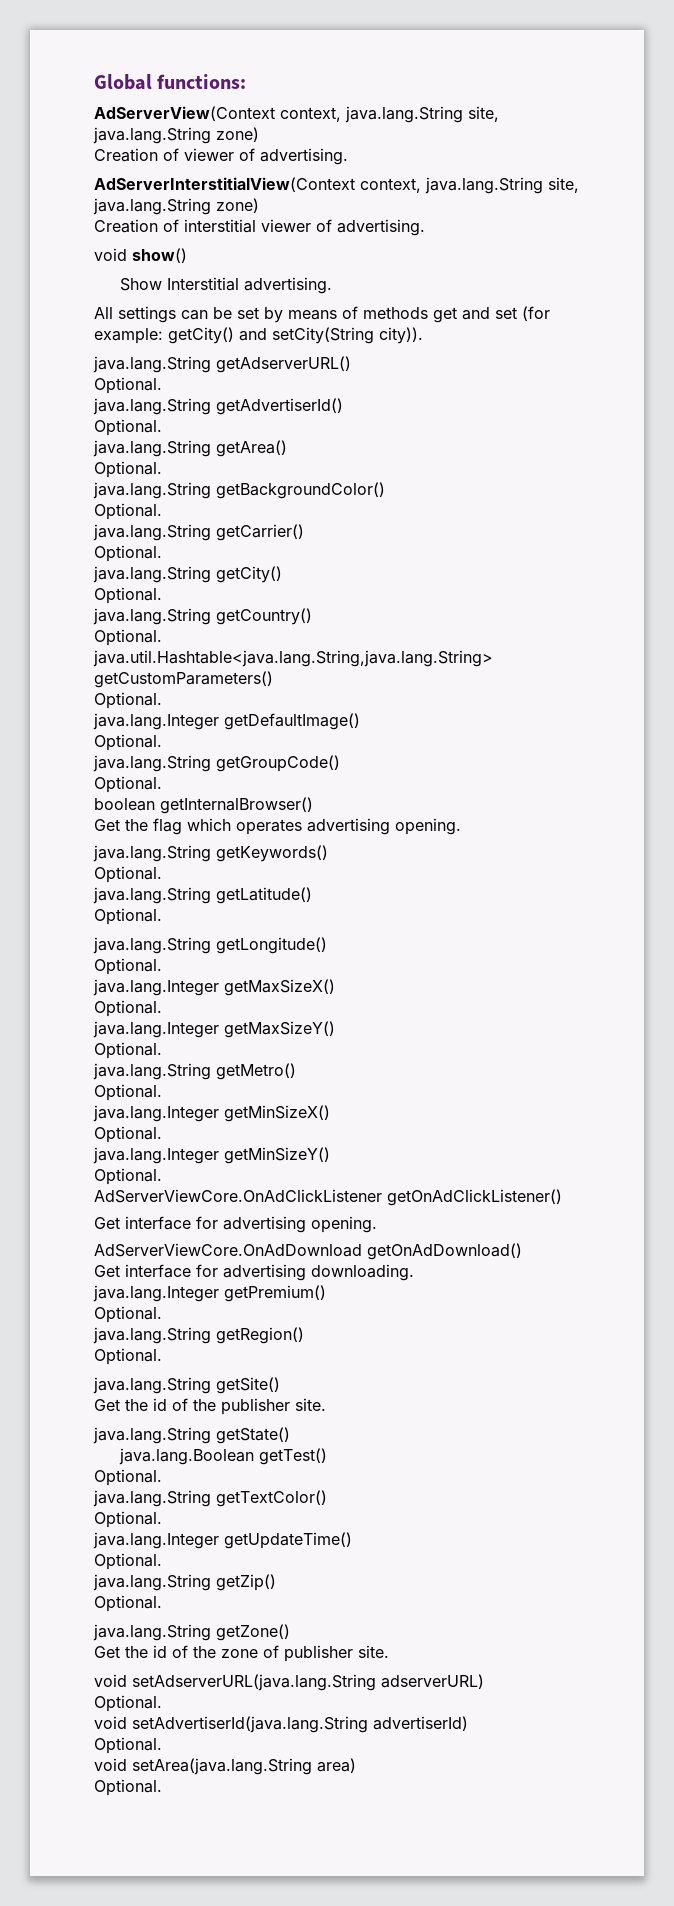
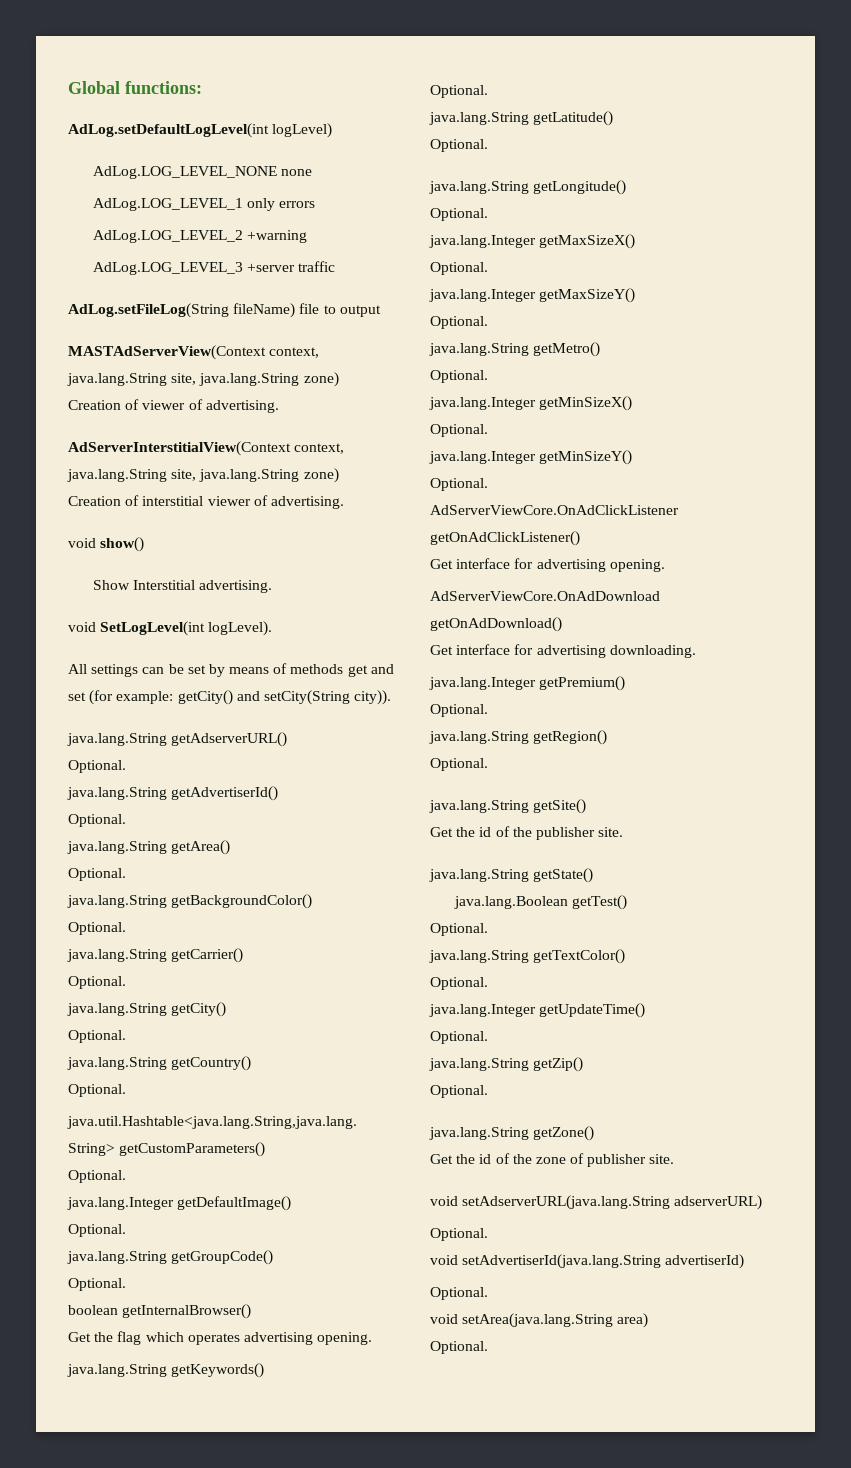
- AdServerView(Context context, java.lang.String site, java.lang.String zone)
+ AdLog.setDefaultLogLevel(int logLevel)
+ AdLog.LOG_LEVEL_NONE none
+ AdLog.LOG_LEVEL_1 only errors
+ AdLog.LOG_LEVEL_2 +warning
+ AdLog.LOG_LEVEL_3 +server traffic
+ AdLog.setFileLog(String fileName) file to output
+ MASTAdServerView(Context context, java.lang.String site, java.lang.String zone)
+ void SetLogLevel(int logLevel).

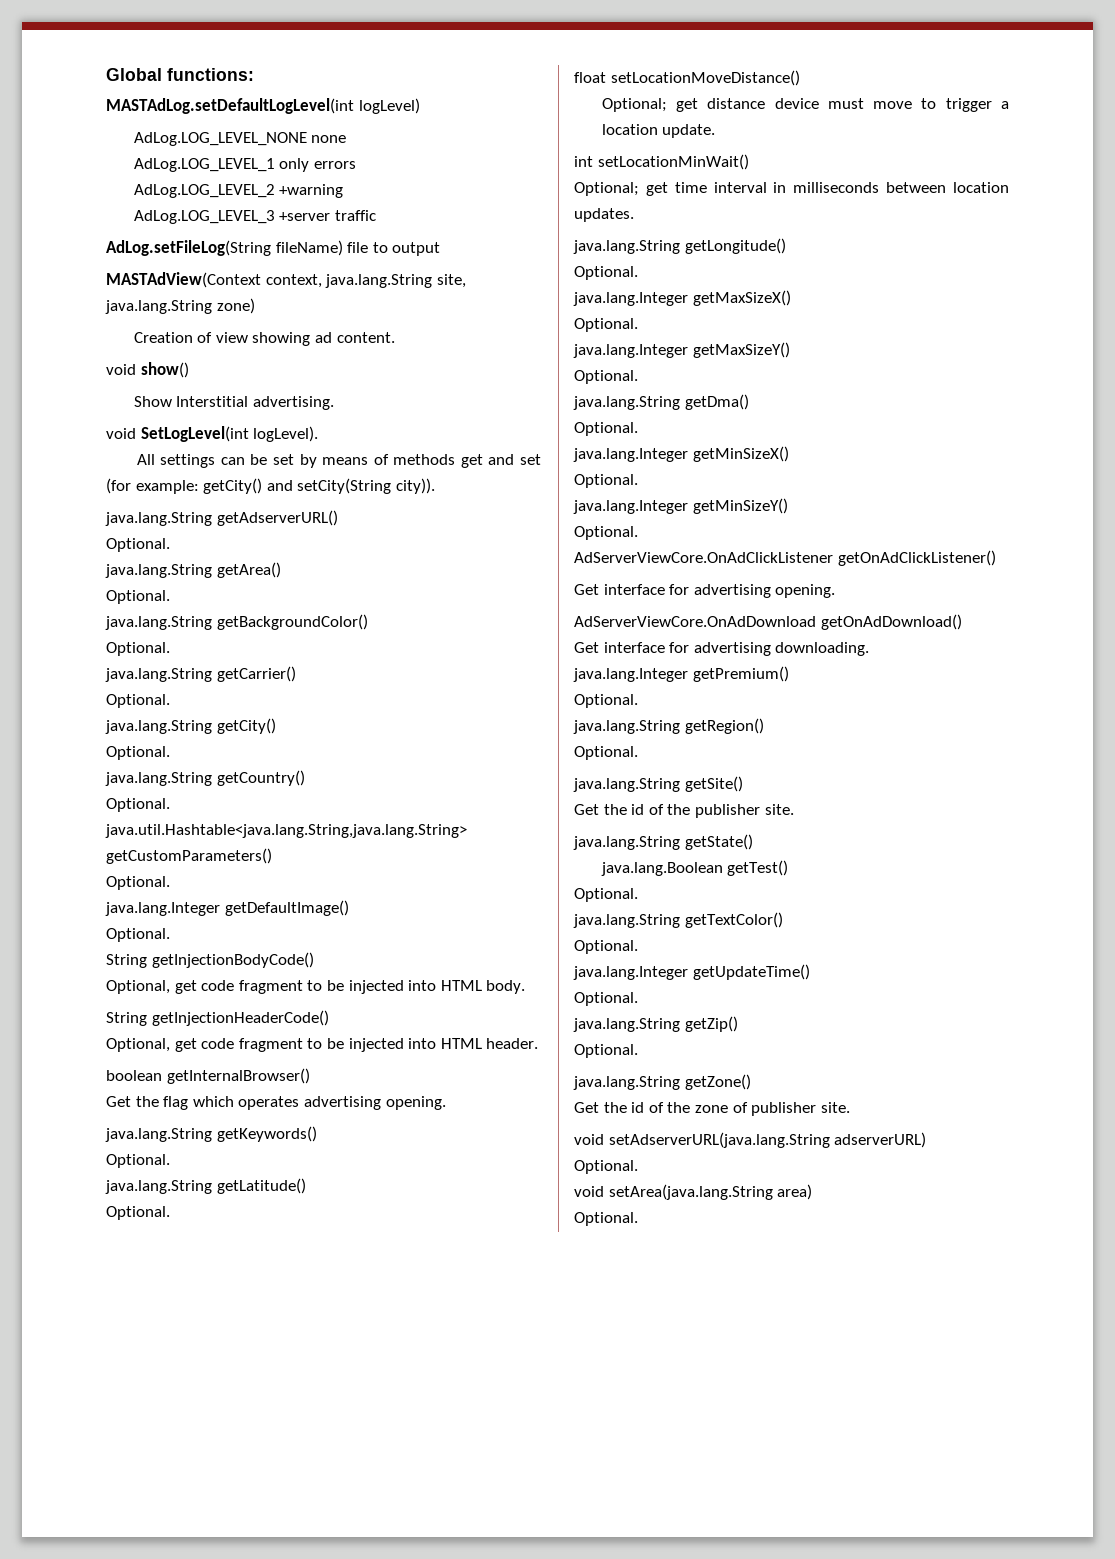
- AdLog.setDefaultLogLevel(int logLevel)
+ MASTAdLog.setDefaultLogLevel(int logLevel)
- MASTAdServerView(Context context, java.lang.String site, java.lang.String zone)
- Creation of viewer of advertising.
- AdServerInterstitialView(Context context, java.lang.String site, java.lang.String zone)
- Creation of interstitial viewer of advertising.
+ MASTAdView(Context context, java.lang.String site, java.lang.String zone)
+ Creation of view showing ad content.
- java.lang.String getAdvertiserId()
- Optional.
- java.lang.String getGroupCode()
- Optional.
+ String getInjectionBodyCode()
+ Optional, get code fragment to be injected into HTML body.
+ String getInjectionHeaderCode()
+ Optional, get code fragment to be injected into HTML header.
+ float setLocationMoveDistance()
+ Optional; get distance device must move to trigger a location update.
+ int setLocationMinWait()
+ Optional; get time interval in milliseconds between location updates.
- java.lang.String getMetro()
+ java.lang.String getDma()
- void setAdvertiserId(java.lang.String advertiserId)
- Optional.

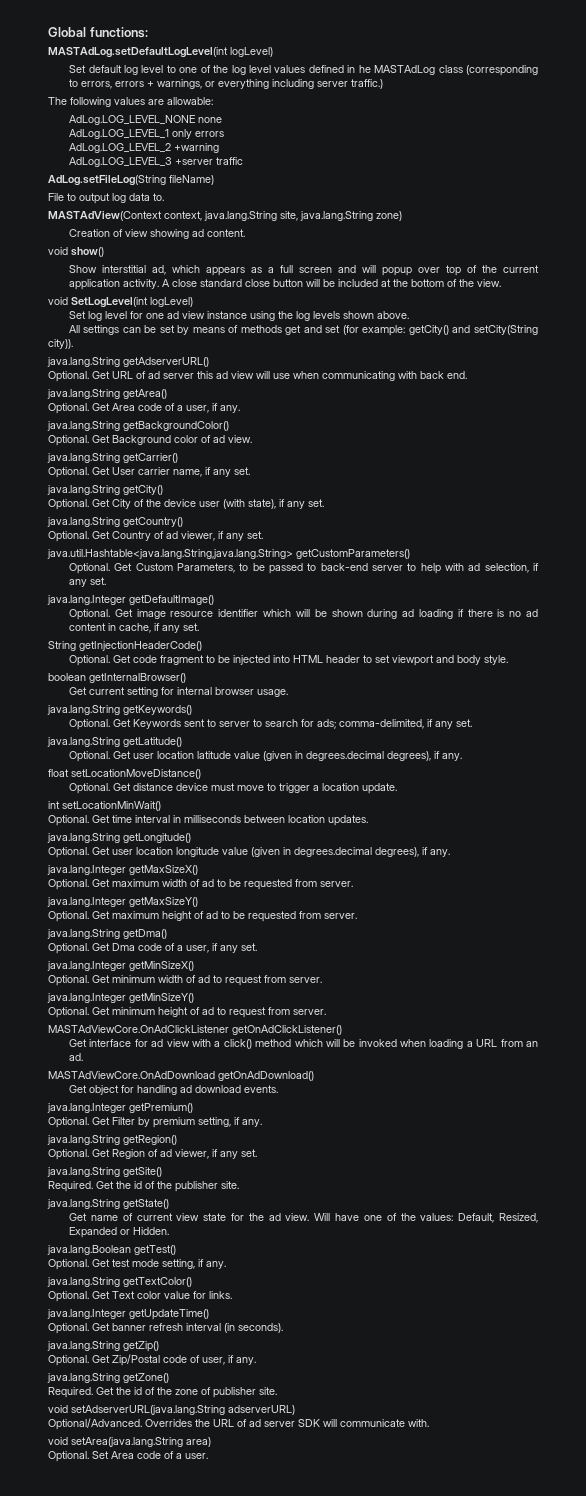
+ Set default log level to one of the log level values defined in he MASTAdLog class (corresponding to errors, errors + warnings, or everything including server traffic.)
+ The following values are allowable:
- AdLog.setFileLog(String fileName) file to output
+ AdLog.setFileLog(String fileName)
+ File to output log data to.
- Show Interstitial advertising.
- void SetLogLevel(int logLevel).
+ Show interstitial ad, which appears as a full screen and will popup over top of the current application activity. A close standard close button will be included at the bottom of the view.
+ void SetLogLevel(int logLevel)
+ Set log level for one ad view instance using the log levels shown above.
  java.lang.String getAdserverURL()
- Optional.
+ Optional. Get URL of ad server this ad view will use when communicating with back end.
  java.lang.String getArea()
- Optional.
+ Optional. Get Area code of a user, if any.
  java.lang.String getBackgroundColor()
- Optional.
+ Optional. Get Background color of ad view.
  java.lang.String getCarrier()
- Optional.
+ Optional. Get User carrier name, if any set.
  java.lang.String getCity()
- Optional.
+ Optional. Get City of the device user (with state), if any set.
  java.lang.String getCountry()
- Optional.
+ Optional. Get Country of ad viewer, if any set.
  java.util.Hashtable<java.lang.String,java.lang.String> getCustomParameters()
- Optional.
+ Optional. Get Custom Parameters, to be passed to back-end server to help with ad selection, if any set.
  java.lang.Integer getDefaultImage()
- Optional.
- String getInjectionBodyCode()
- Optional, get code fragment to be injected into HTML body.
+ Optional. Get image resource identifier which will be shown during ad loading if there is no ad content in cache, if any set.
  String getInjectionHeaderCode()
- Optional, get code fragment to be injected into HTML header.
+ Optional. Get code fragment to be injected into HTML header to set viewport and body style.
  boolean getInternalBrowser()
- Get the flag which operates advertising opening.
+ Get current setting for internal browser usage.
  java.lang.String getKeywords()
- Optional.
+ Optional. Get Keywords sent to server to search for ads; comma-delimited, if any set.
  java.lang.String getLatitude()
- Optional.
+ Optional. Get user location latitude value (given in degrees.decimal degrees), if any.
- Optional; get distance device must move to trigger a location update.
+ Optional. Get distance device must move to trigger a location update.
- Optional; get time interval in milliseconds between location updates.
+ Optional. Get time interval in milliseconds between location updates.
  java.lang.String getLongitude()
- Optional.
+ Optional. Get user location longitude value (given in degrees.decimal degrees), if any.
  java.lang.Integer getMaxSizeX()
- Optional.
+ Optional. Get maximum width of ad to be requested from server.
  java.lang.Integer getMaxSizeY()
- Optional.
+ Optional. Get maximum height of ad to be requested from server.
  java.lang.String getDma()
- Optional.
+ Optional. Get Dma code of a user, if any set.
  java.lang.Integer getMinSizeX()
- Optional.
+ Optional. Get minimum width of ad to request from server.
  java.lang.Integer getMinSizeY()
- Optional.
- AdServerViewCore.OnAdClickListener getOnAdClickListener()
- Get interface for advertising opening.
- AdServerViewCore.OnAdDownload getOnAdDownload()
- Get interface for advertising downloading.
+ Optional. Get minimum height of ad to request from server.
+ MASTAdViewCore.OnAdClickListener getOnAdClickListener()
+ Get interface for ad view with a click() method which will be invoked when loading a URL from an ad.
+ MASTAdViewCore.OnAdDownload getOnAdDownload()
+ Get object for handling ad download events.
  java.lang.Integer getPremium()
- Optional.
+ Optional. Get Filter by premium setting, if any.
  java.lang.String getRegion()
- Optional.
+ Optional. Get Region of ad viewer, if any set.
  java.lang.String getSite()
- Get the id of the publisher site.
+ Required. Get the id of the publisher site.
+ Get name of current view state for the ad view. Will have one of the values: Default, Resized, Expanded or Hidden.
  java.lang.Boolean getTest()
- Optional.
+ Optional. Get test mode setting, if any.
  java.lang.String getTextColor()
- Optional.
+ Optional. Get Text color value for links.
  java.lang.Integer getUpdateTime()
- Optional.
+ Optional. Get banner refresh interval (in seconds).
  java.lang.String getZip()
- Optional.
+ Optional. Get Zip/Postal code of user, if any.
  java.lang.String getZone()
- Get the id of the zone of publisher site.
+ Required. Get the id of the zone of publisher site.
  void setAdserverURL(java.lang.String adserverURL)
- Optional.
+ Optional/Advanced. Overrides the URL of ad server SDK will communicate with.
  void setArea(java.lang.String area)
- Optional.
+ Optional. Set Area code of a user.

